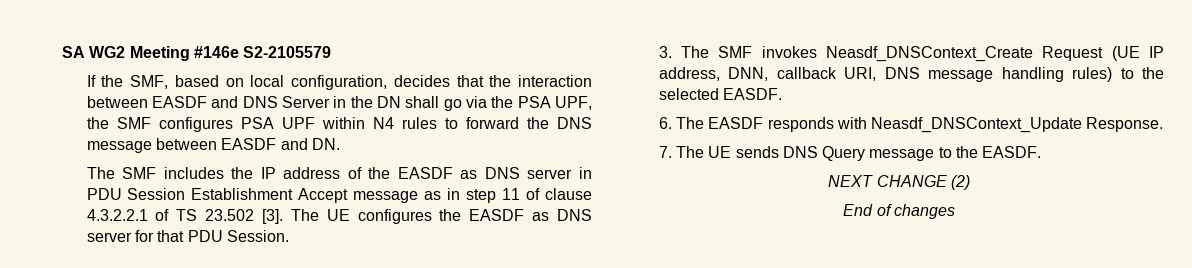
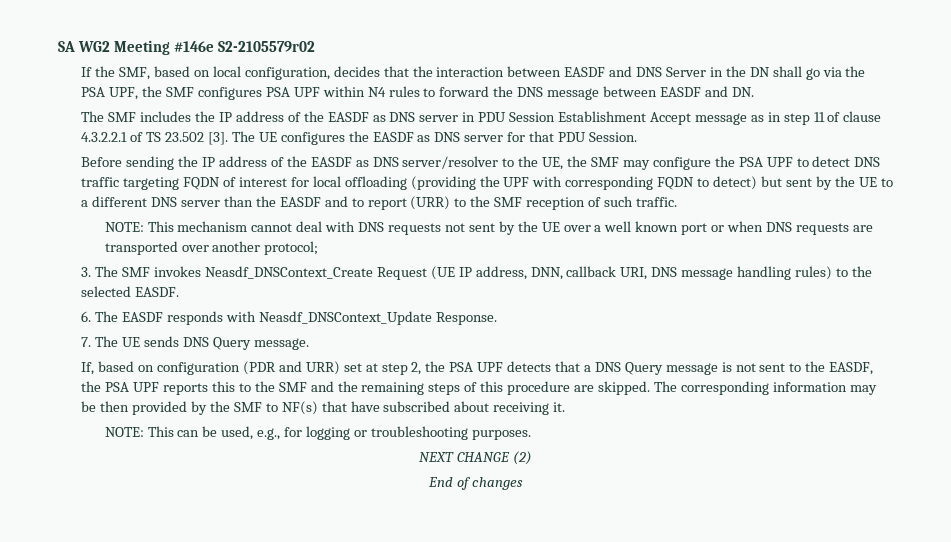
- SA WG2 Meeting #146e S2-2105579
+ SA WG2 Meeting #146e S2-2105579r02
+ Before sending the IP address of the EASDF as DNS server/resolver to the UE, the SMF may configure the PSA UPF to detect DNS traffic targeting FQDN of interest for local offloading (providing the UPF with corresponding FQDN to detect) but sent by the UE to a different DNS server than the EASDF and to report (URR) to the SMF reception of such traffic.
+ NOTE: This mechanism cannot deal with DNS requests not sent by the UE over a well known port or when DNS requests are transported over another protocol;
- 7. The UE sends DNS Query message to the EASDF.
+ 7. The UE sends DNS Query message.
+ If, based on configuration (PDR and URR) set at step 2, the PSA UPF detects that a DNS Query message is not sent to the EASDF, the PSA UPF reports this to the SMF and the remaining steps of this procedure are skipped. The corresponding information may be then provided by the SMF to NF(s) that have subscribed about receiving it.
+ NOTE: This can be used, e.g., for logging or troubleshooting purposes.

